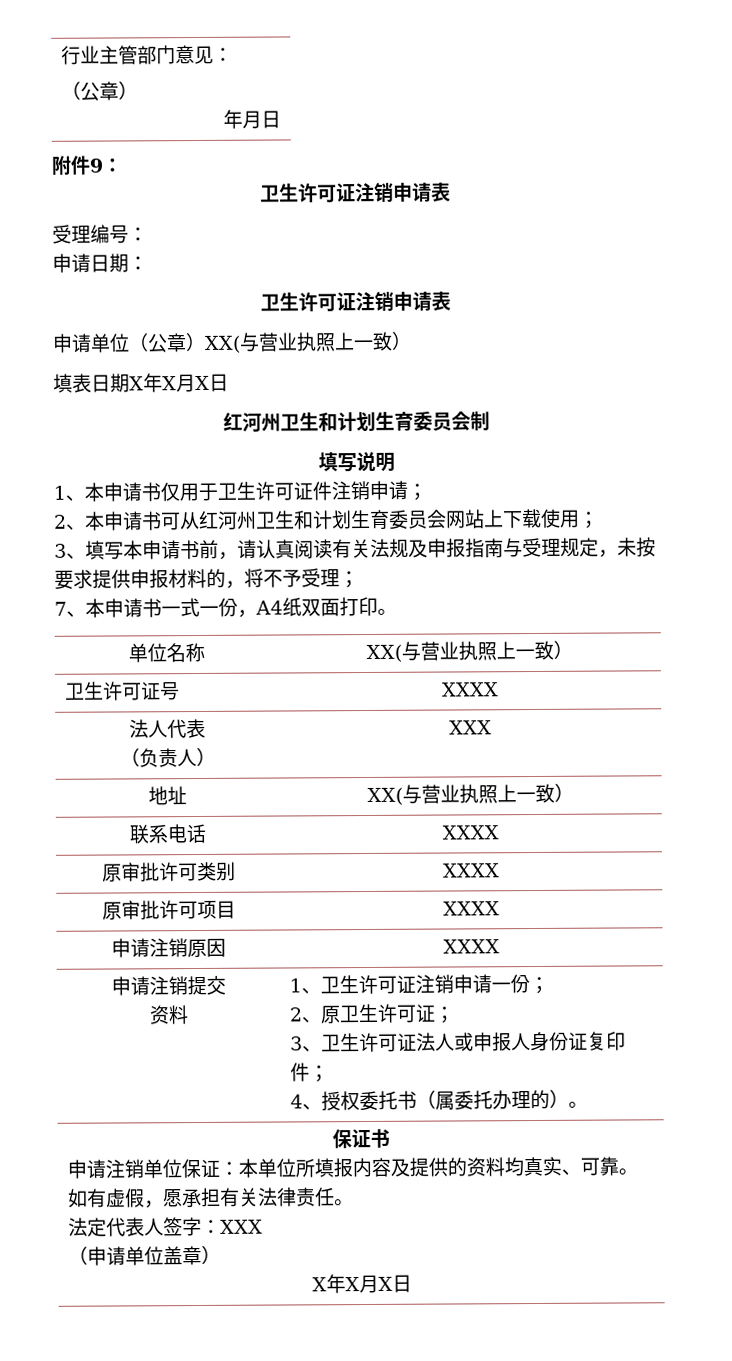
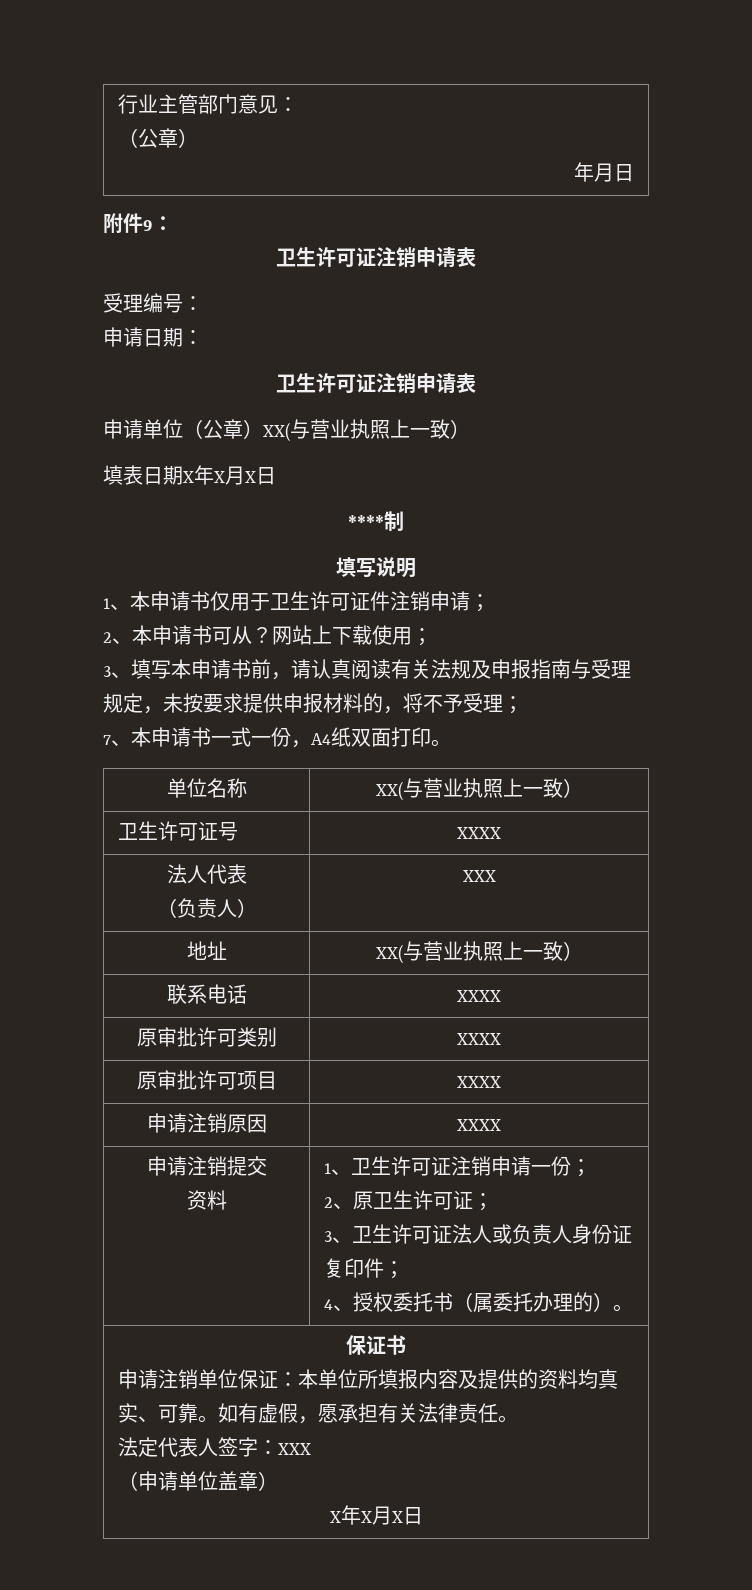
- 红河州卫生和计划生育委员会制
+ ****制
- 2、本申请书可从红河州卫生和计划生育委员会网站上下载使用；
+ 2、本申请书可从？网站上下载使用；
  申请注销提交
  资料 | 1、卫生许可证注销申请一份；
  2、原卫生许可证；
- 3、卫生许可证法人或申报人身份证复印件；
+ 3、卫生许可证法人或负责人身份证复印件；

